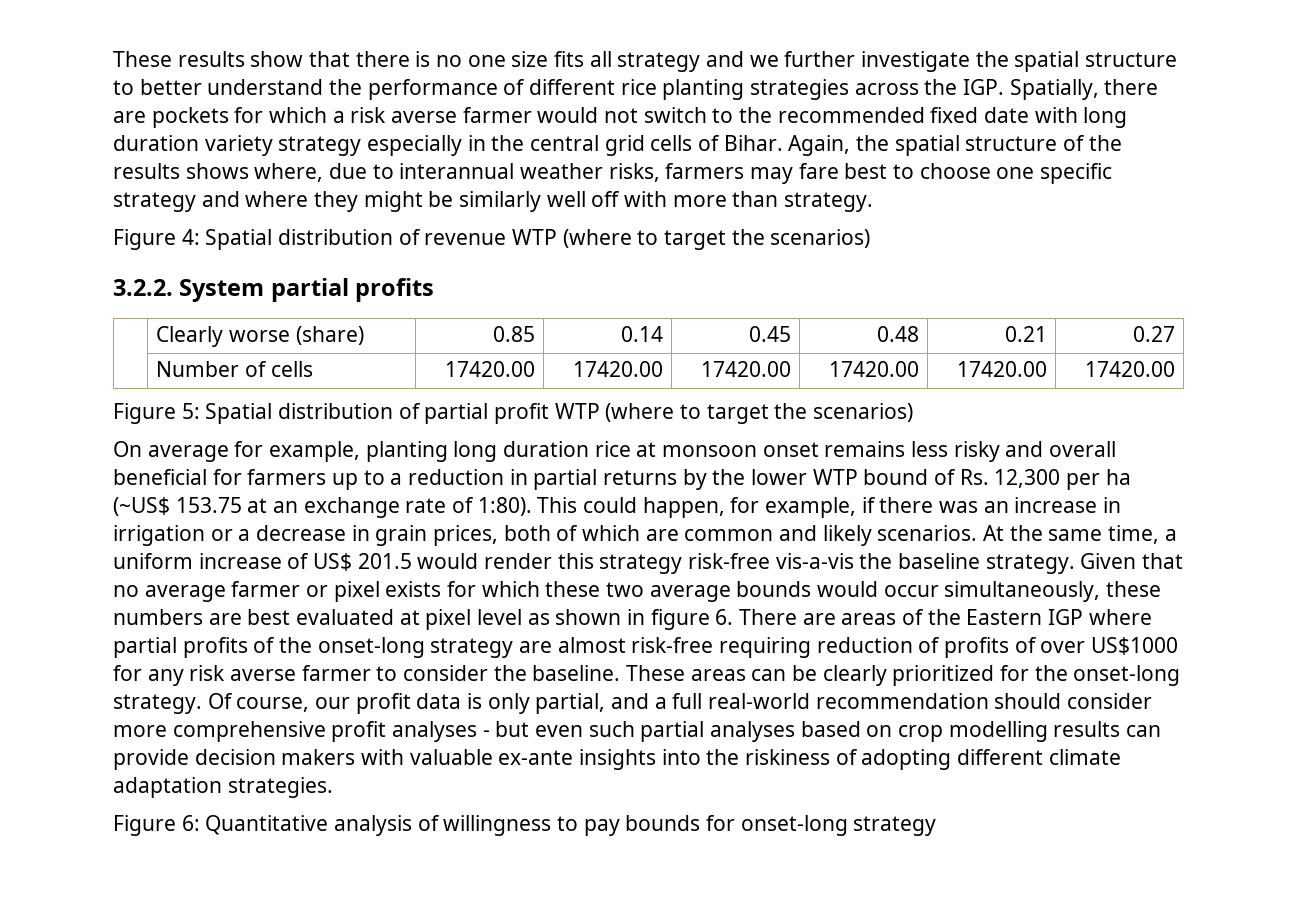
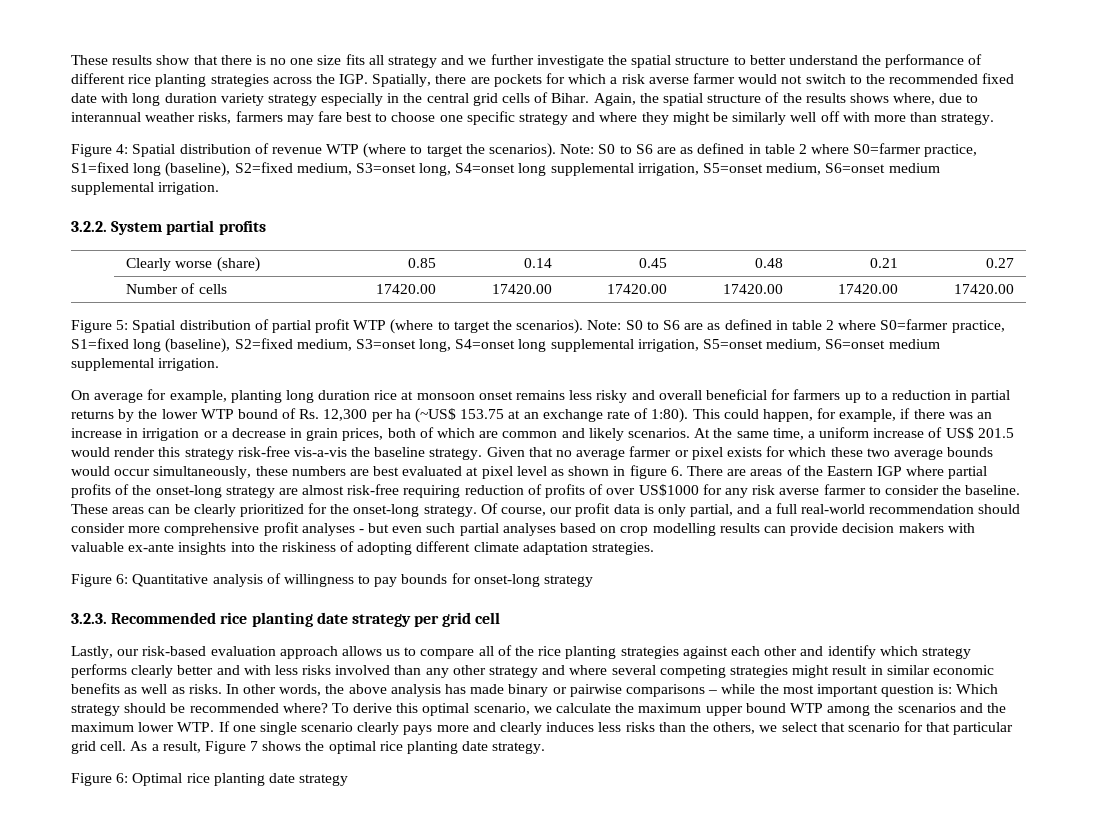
- Figure 4: Spatial distribution of revenue WTP (where to target the scenarios)
+ Figure 4: Spatial distribution of revenue WTP (where to target the scenarios). Note: S0 to S6 are as defined in table 2 where S0=farmer practice, S1=fixed long (baseline), S2=fixed medium, S3=onset long, S4=onset long supplemental irrigation, S5=onset medium, S6=onset medium supplemental irrigation.
- Figure 5: Spatial distribution of partial profit WTP (where to target the scenarios)
+ Figure 5: Spatial distribution of partial profit WTP (where to target the scenarios). Note: S0 to S6 are as defined in table 2 where S0=farmer practice, S1=fixed long (baseline), S2=fixed medium, S3=onset long, S4=onset long supplemental irrigation, S5=onset medium, S6=onset medium supplemental irrigation.
+ 3.2.3. Recommended rice planting date strategy per grid cell
+ Lastly, our risk-based evaluation approach allows us to compare all of the rice planting strategies against each other and identify which strategy performs clearly better and with less risks involved than any other strategy and where several competing strategies might result in similar economic benefits as well as risks. In other words, the above analysis has made binary or pairwise comparisons – while the most important question is: Which strategy should be recommended where? To derive this optimal scenario, we calculate the maximum upper bound WTP among the scenarios and the maximum lower WTP. If one single scenario clearly pays more and clearly induces less risks than the others, we select that scenario for that particular grid cell. As a result, Figure 7 shows the optimal rice planting date strategy.
+ Figure 6: Optimal rice planting date strategy

